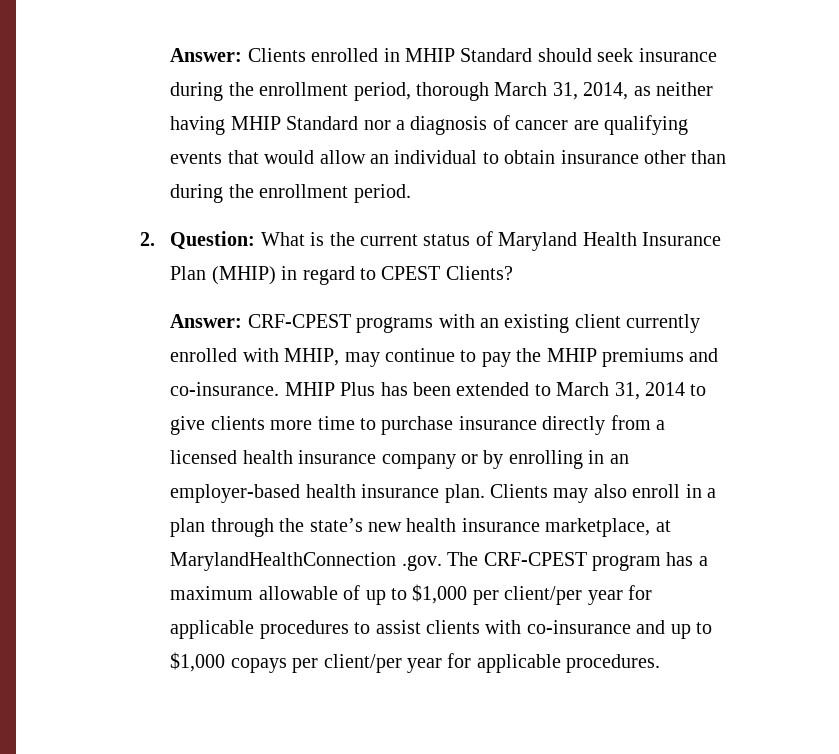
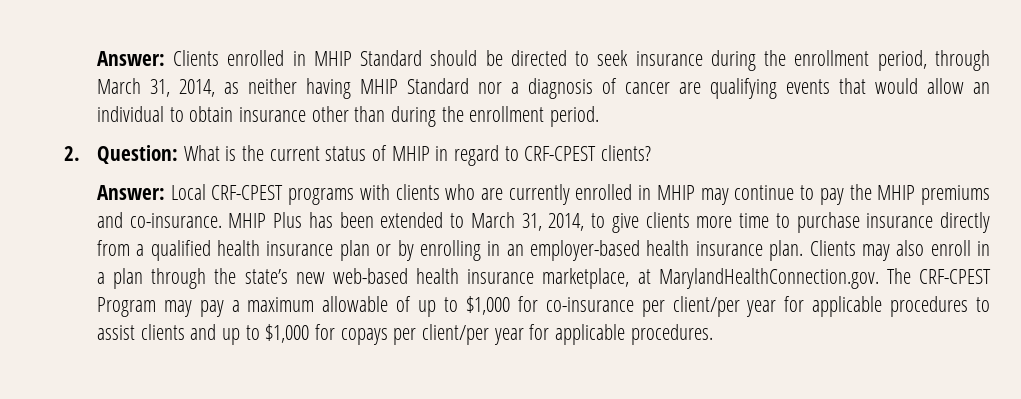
- Answer: Clients enrolled in MHIP Standard should seek insurance during the enrollment period, thorough March 31, 2014, as neither having MHIP Standard nor a diagnosis of cancer are qualifying events that would allow an individual to obtain insurance other than during the enrollment period.
+ Answer: Clients enrolled in MHIP Standard should be directed to seek insurance during the enrollment period, through March 31, 2014, as neither having MHIP Standard nor a diagnosis of cancer are qualifying events that would allow an individual to obtain insurance other than during the enrollment period.
- 2. Question: What is the current status of Maryland Health Insurance Plan (MHIP) in regard to CPEST Clients?
- Answer: CRF-CPEST programs with an existing client currently enrolled with MHIP, may continue to pay the MHIP premiums and co-insurance.
+ 2. Question: What is the current status of MHIP in regard to CRF-CPEST clients?
+ Answer: Local CRF-CPEST programs with clients who are currently enrolled in MHIP may continue to pay the MHIP premiums and co-insurance.
- MHIP Plus has been extended to March 31, 2014 to give clients more time to purchase insurance directly from a licensed health insurance company or by enrolling in an employer-based health insurance plan.
+ MHIP Plus has been extended to March 31, 2014, to give clients more time to purchase insurance directly from a qualified health insurance plan or by enrolling in an employer-based health insurance plan.
- Clients may also enroll in a plan through the state’s new health insurance marketplace, at MarylandHealthConnection .gov. The CRF-CPEST program has a maximum allowable of up to $1,000 per client/per year for applicable procedures to assist clients with co-insurance and up to $1,000 copays per client/per year for applicable procedures.
+ Clients may also enroll in a plan through the state’s new web-based health insurance marketplace, at MarylandHealthConnection.gov. The CRF-CPEST Program may pay a maximum allowable of up to $1,000 for co-insurance per client/per year for applicable procedures to assist clients and up to $1,000 for copays per client/per year for applicable procedures.

